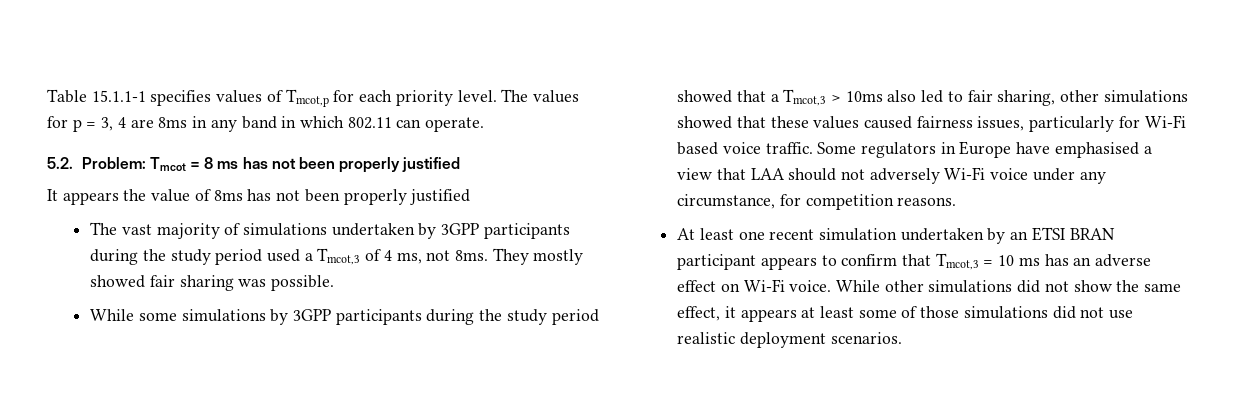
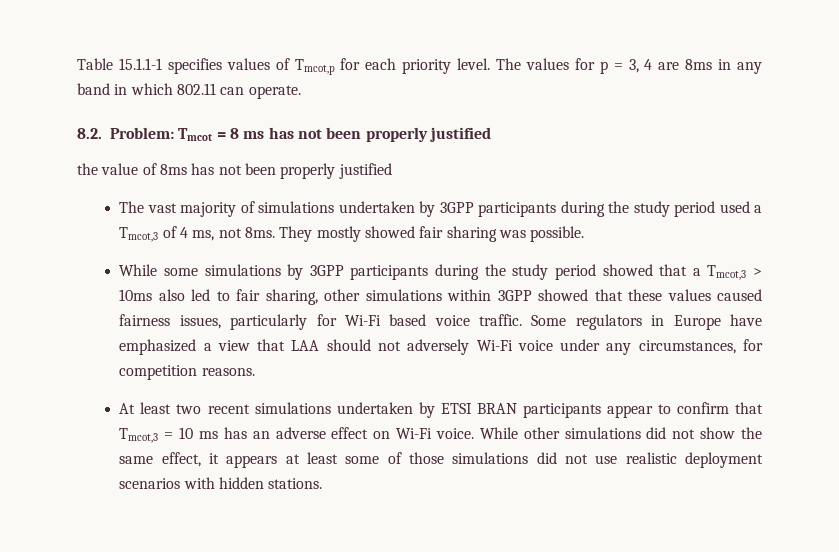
- 5.2. Problem: Tmcot = 8 ms has not been properly justified
+ 8.2. Problem: Tmcot = 8 ms has not been properly justified
- It appears the value of 8ms has not been properly justified
+ the value of 8ms has not been properly justified
- While some simulations by 3GPP participants during the study period showed that a Tmcot,3 > 10ms also led to fair sharing, other simulations showed that these values caused fairness issues, particularly for Wi-Fi based voice traffic.
+ While some simulations by 3GPP participants during the study period showed that a Tmcot,3 > 10ms also led to fair sharing, other simulations within 3GPP showed that these values caused fairness issues, particularly for Wi-Fi based voice traffic.
- Some regulators in Europe have emphasised a view that LAA should not adversely Wi-Fi voice under any circumstance, for competition reasons.
+ Some regulators in Europe have emphasized a view that LAA should not adversely Wi-Fi voice under any circumstances, for competition reasons.
- At least one recent simulation undertaken by an ETSI BRAN participant appears to confirm that Tmcot,3 = 10 ms has an adverse effect on Wi-Fi voice.
+ At least two recent simulations undertaken by ETSI BRAN participants appear to confirm that Tmcot,3 = 10 ms has an adverse effect on Wi-Fi voice.
- While other simulations did not show the same effect, it appears at least some of those simulations did not use realistic deployment scenarios.
+ While other simulations did not show the same effect, it appears at least some of those simulations did not use realistic deployment scenarios with hidden stations.

